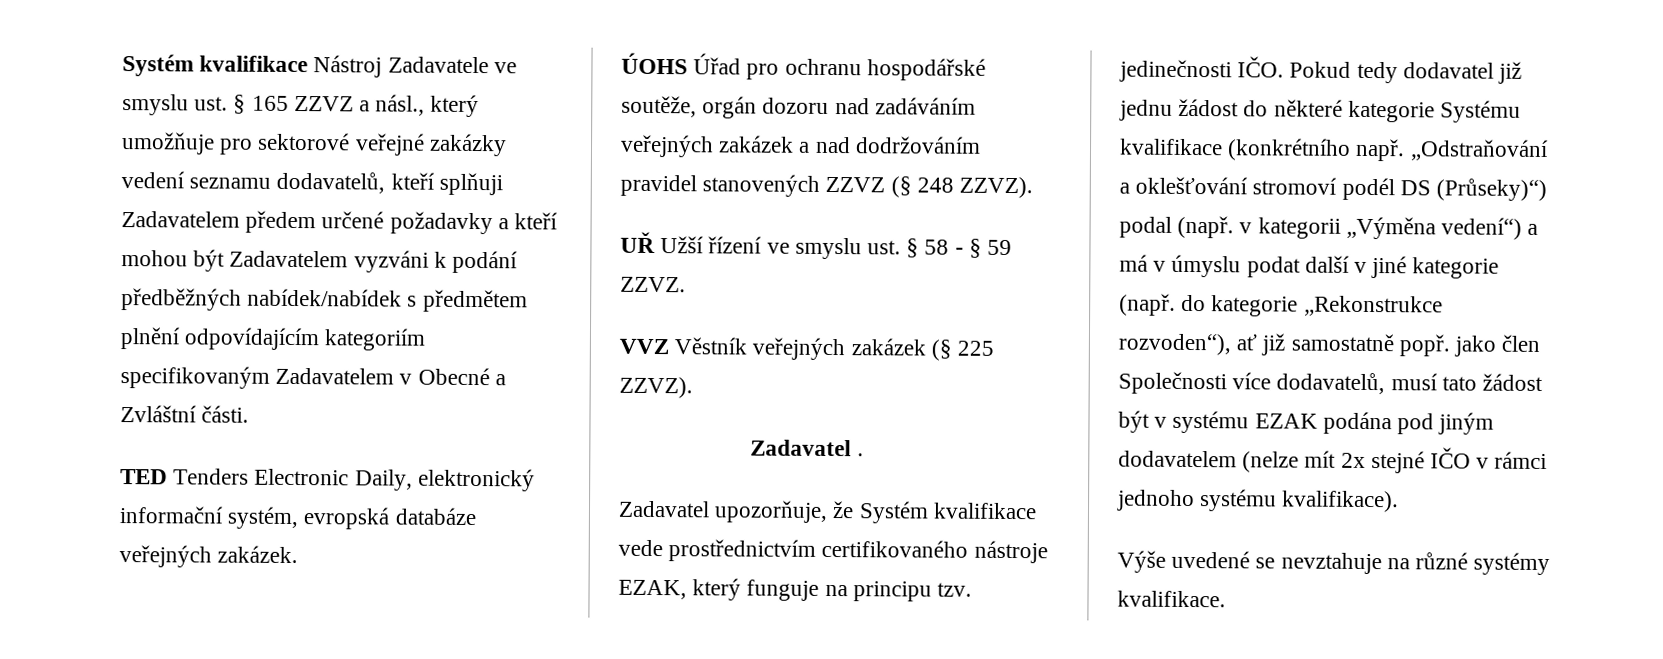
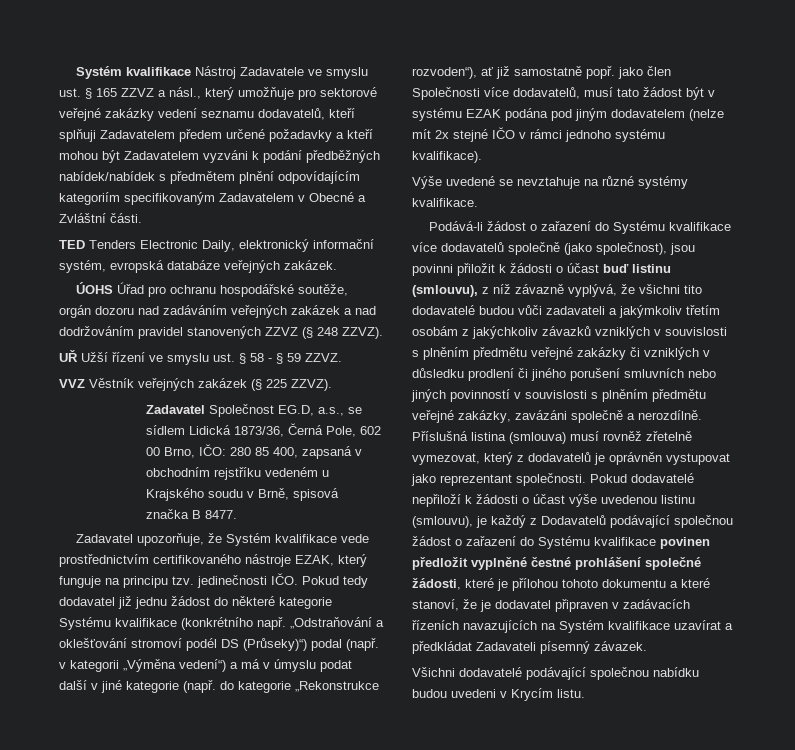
- Zadavatel .
+ Zadavatel Společnost EG.D, a.s., se sídlem Lidická 1873/36, Černá Pole, 602 00 Brno, IČO: 280 85 400, zapsaná v obchodním rejstříku vedeném u Krajského soudu v Brně, spisová značka B 8477.
+ Podává-li žádost o zařazení do Systému kvalifikace více dodavatelů společně (jako společnost), jsou povinni přiložit k žádosti o účast buď listinu (smlouvu), z níž závazně vyplývá, že všichni tito dodavatelé budou vůči zadavateli a jakýmkoliv třetím osobám z jakýchkoliv závazků vzniklých v souvislosti s plněním předmětu veřejné zakázky či vzniklých v důsledku prodlení či jiného porušení smluvních nebo jiných povinností v souvislosti s plněním předmětu veřejné zakázky, zavázáni společně a nerozdílně. Příslušná listina (smlouva) musí rovněž zřetelně vymezovat, který z dodavatelů je oprávněn vystupovat jako reprezentant společnosti. Pokud dodavatelé nepřiloží k žádosti o účast výše uvedenou listinu (smlouvu), je každý z Dodavatelů podávající společnou žádost o zařazení do Systému kvalifikace povinen předložit vyplněné čestné prohlášení společné žádosti, které je přílohou tohoto dokumentu a které stanoví, že je dodavatel připraven v zadávacích řízeních navazujících na Systém kvalifikace uzavírat a předkládat Zadavateli písemný závazek.
+ Všichni dodavatelé podávající společnou nabídku budou uvedeni v Krycím listu.

